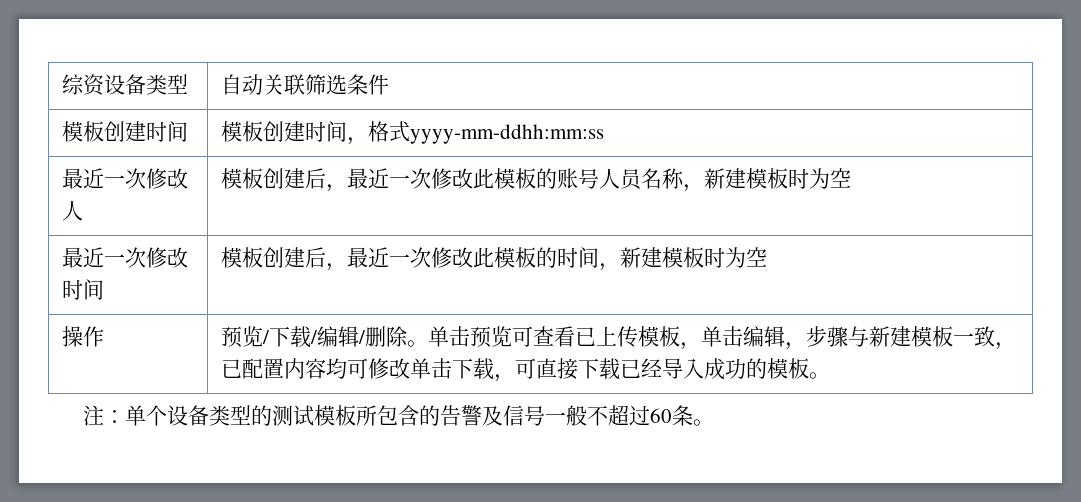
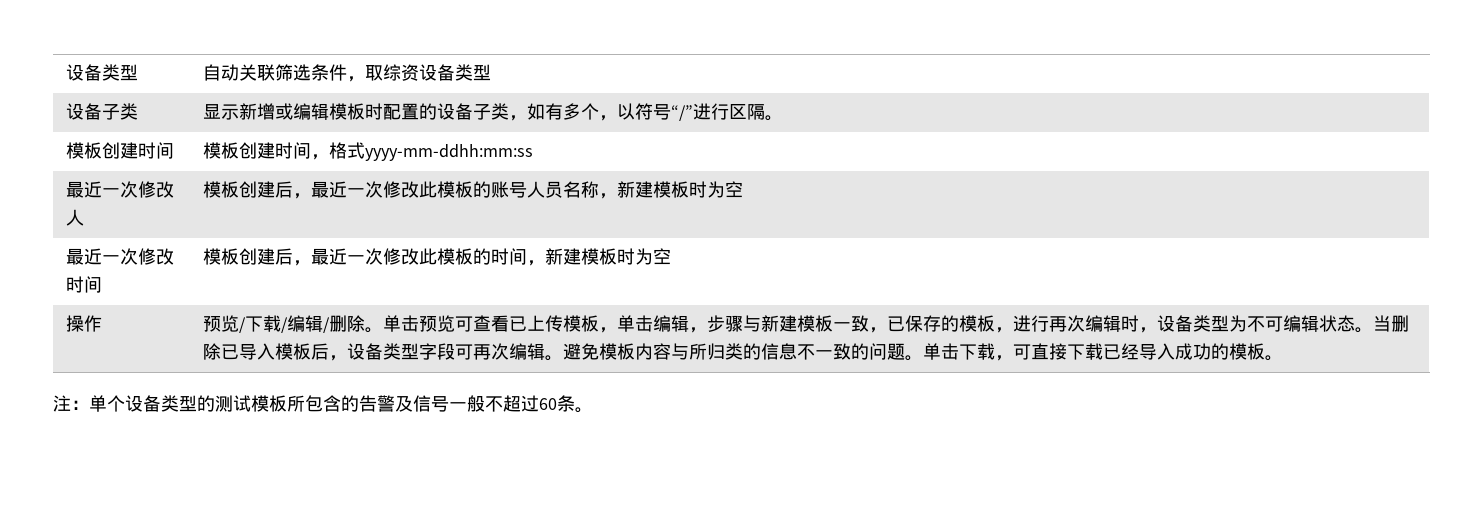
- 综资设备类型 | 自动关联筛选条件
+ 设备类型 | 自动关联筛选条件，取综资设备类型
+ 设备子类 | 显示新增或编辑模板时配置的设备子类，如有多个，以符号“/”进行区隔。
- 单击预览可查看已上传模板，单击编辑，步骤与新建模板一致，已配置内容均可修改单击下载，可直接下载已经导入成功的模板。
+ 单击预览可查看已上传模板，单击编辑，步骤与新建模板一致，已保存的模板，进行再次编辑时，设备类型为不可编辑状态。当删除已导入模板后，设备类型字段可再次编辑。避免模板内容与所归类的信息不一致的问题。单击下载，可直接下载已经导入成功的模板。

